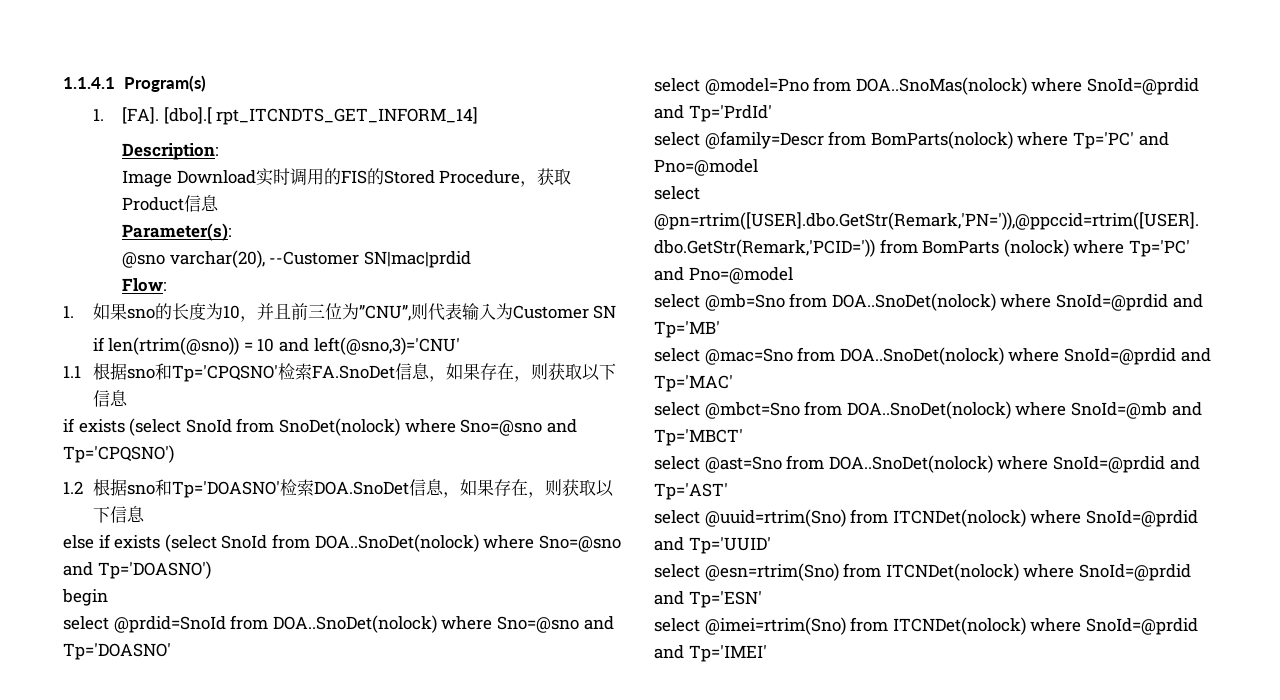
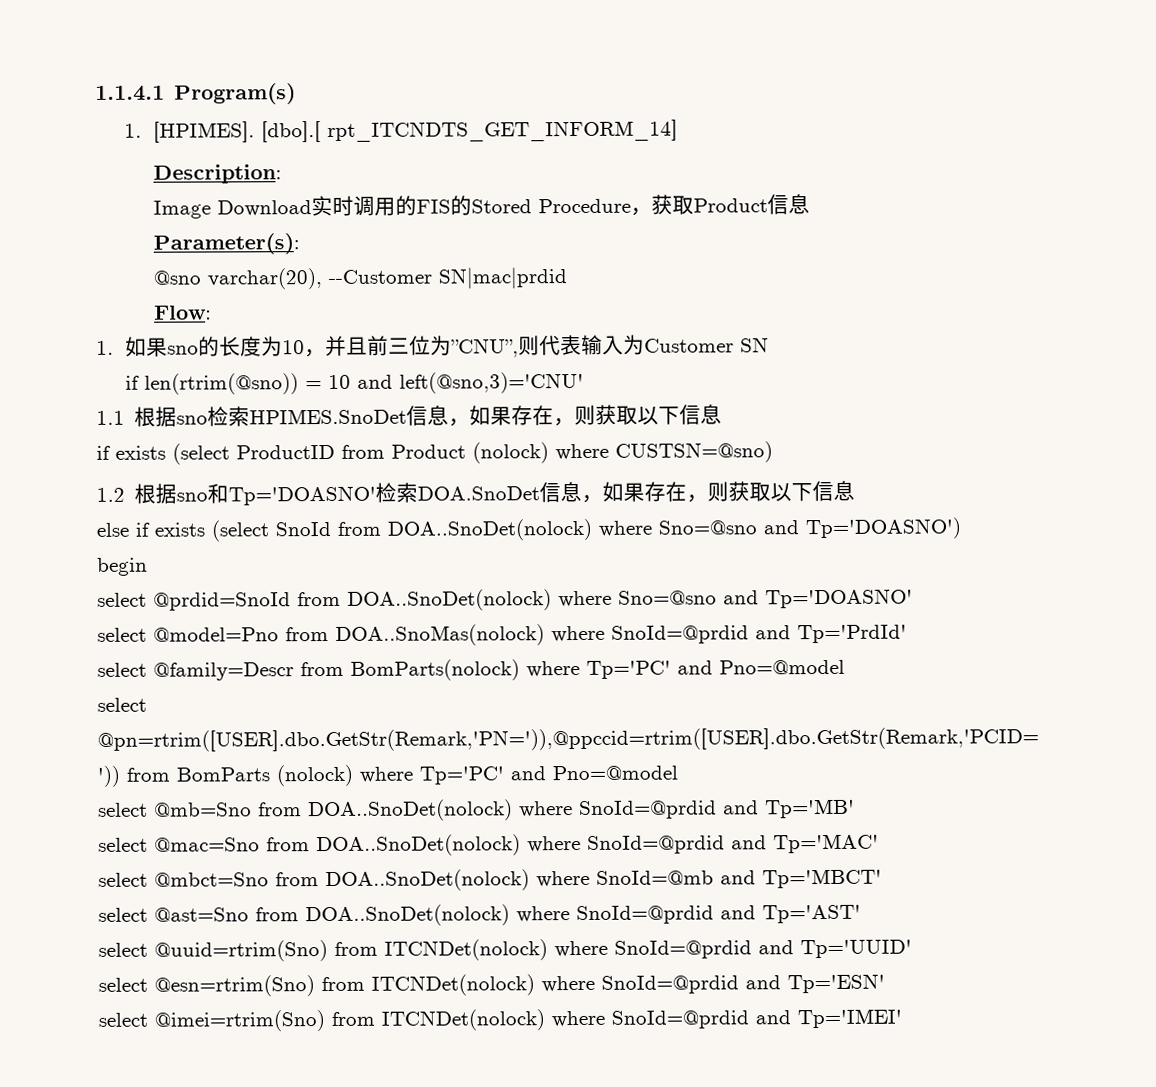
- 1. [FA]. [dbo].[ rpt_ITCNDTS_GET_INFORM_14]
+ 1. [HPIMES]. [dbo].[ rpt_ITCNDTS_GET_INFORM_14]
- 1.1根据sno和Tp='CPQSNO'检索FA.SnoDet信息，如果存在，则获取以下信息
+ 1.1根据sno检索HPIMES.SnoDet信息，如果存在，则获取以下信息
- if exists (select SnoId from SnoDet(nolock) where Sno=@sno and Tp='CPQSNO')
+ if exists (select ProductID from Product (nolock) where CUSTSN=@sno)

